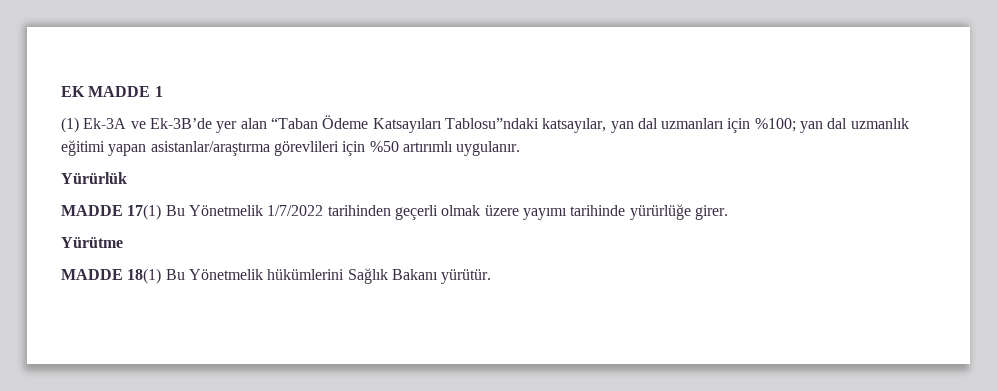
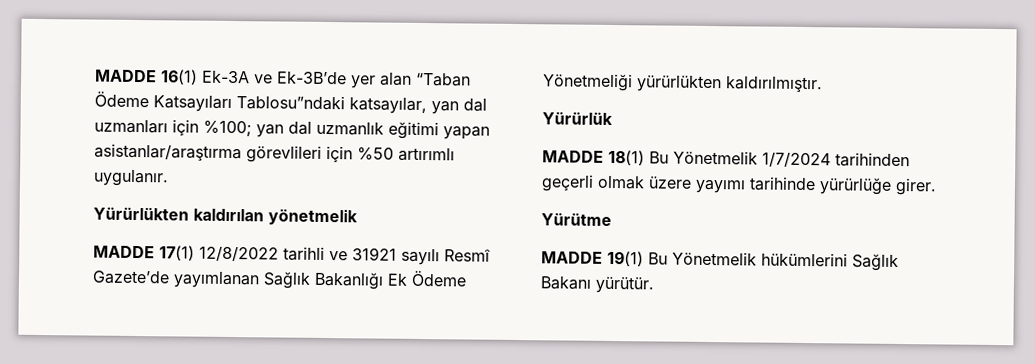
- EK MADDE 1
- (1) Ek-3A ve Ek-3B’de yer alan “Taban Ödeme Katsayıları Tablosu”ndaki katsayılar, yan dal uzmanları için %100; yan dal uzmanlık eğitimi yapan asistanlar/araştırma görevlileri için %50 artırımlı uygulanır.
+ MADDE 16(1) Ek-3A ve Ek-3B’de yer alan “Taban Ödeme Katsayıları Tablosu”ndaki katsayılar, yan dal uzmanları için %100; yan dal uzmanlık eğitimi yapan asistanlar/araştırma görevlileri için %50 artırımlı uygulanır.
+ Yürürlükten kaldırılan yönetmelik
+ MADDE 17(1) 12/8/2022 tarihli ve 31921 sayılı Resmî Gazete’de yayımlanan Sağlık Bakanlığı Ek Ödeme Yönetmeliği yürürlükten kaldırılmıştır.
- MADDE 17(1) Bu Yönetmelik 1/7/2022 tarihinden geçerli olmak üzere yayımı tarihinde yürürlüğe girer.
+ MADDE 18(1) Bu Yönetmelik 1/7/2024 tarihinden geçerli olmak üzere yayımı tarihinde yürürlüğe girer.
- MADDE 18(1) Bu Yönetmelik hükümlerini Sağlık Bakanı yürütür.
+ MADDE 19(1) Bu Yönetmelik hükümlerini Sağlık Bakanı yürütür.

